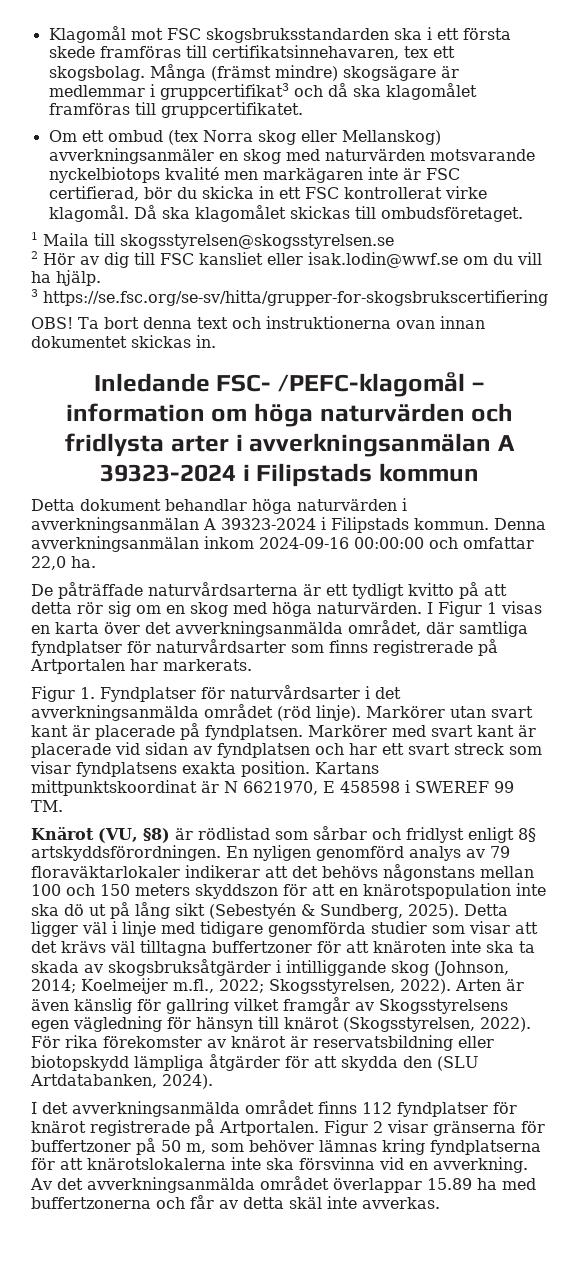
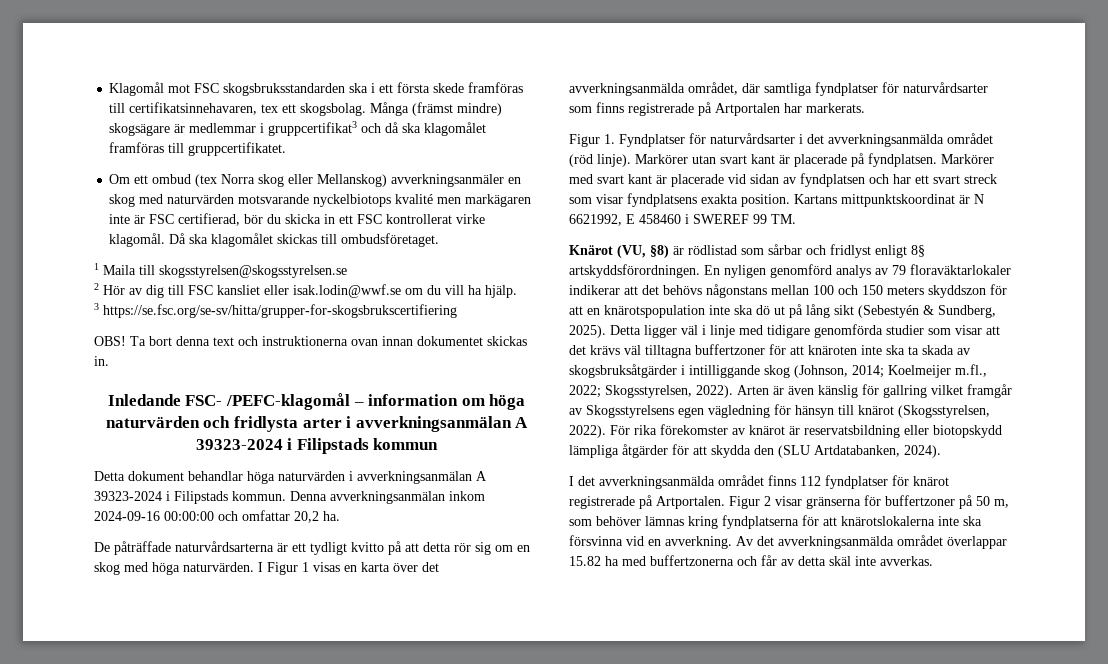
- Denna avverkningsanmälan inkom 2024-09-16 00:00:00 och omfattar 22,0 ha.
+ Denna avverkningsanmälan inkom 2024-09-16 00:00:00 och omfattar 20,2 ha.
- Kartans mittpunktskoordinat är N 6621970, E 458598 i SWEREF 99 TM.
+ Kartans mittpunktskoordinat är N 6621992, E 458460 i SWEREF 99 TM.
- Av det avverkningsanmälda området överlappar 15.89 ha med buffertzonerna och får av detta skäl inte avverkas.
+ Av det avverkningsanmälda området överlappar 15.82 ha med buffertzonerna och får av detta skäl inte avverkas.

